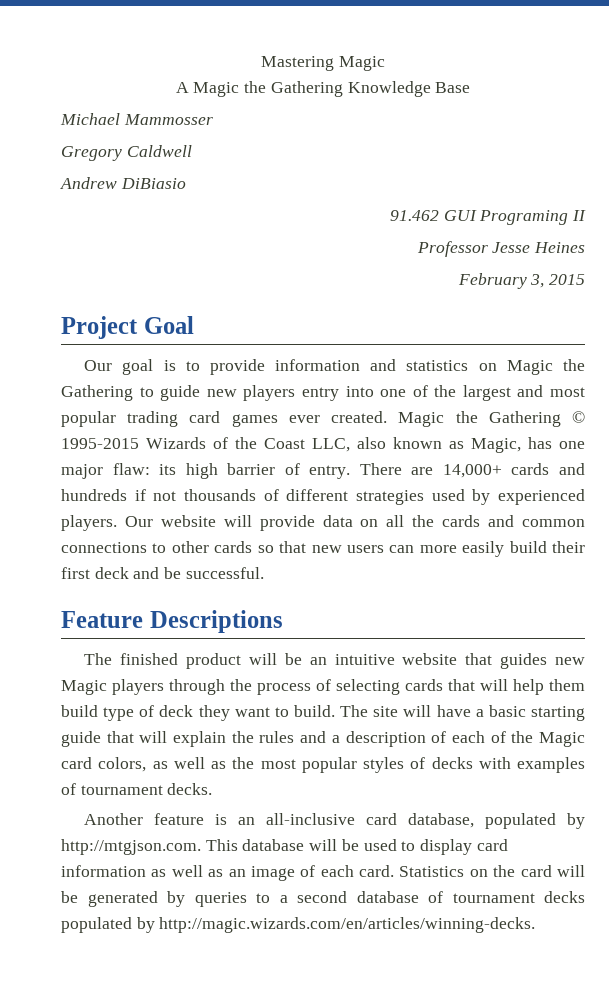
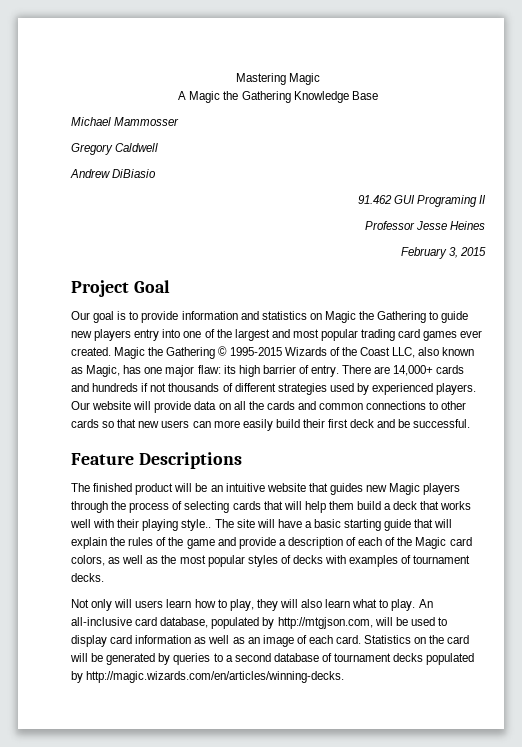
- The finished product will be an intuitive website that guides new Magic players through the process of selecting cards that will help them build type of deck they want to build.
+ The finished product will be an intuitive website that guides new Magic players through the process of selecting cards that will help them build a deck that works well with their playing style..
- The site will have a basic starting guide that will explain the rules and a description of each of the Magic card colors, as well as the most popular styles of decks with examples of tournament decks.
+ The site will have a basic starting guide that will explain the rules of the game and provide a description of each of the Magic card colors, as well as the most popular styles of decks with examples of tournament decks.
- Another feature is an all-inclusive card database, populated by http://mtgjson.com. This database will be used to display card information as well as an image of each card.
+ Not only will users learn how to play, they will also learn what to play. An all-inclusive card database, populated by http://mtgjson.com, will be used to display card information as well as an image of each card.

